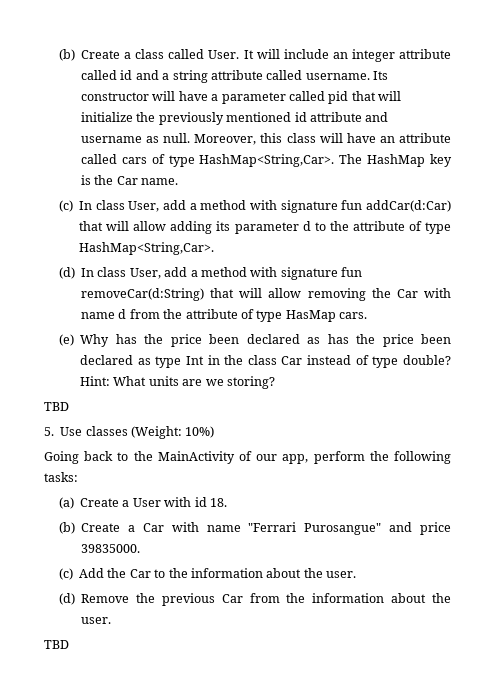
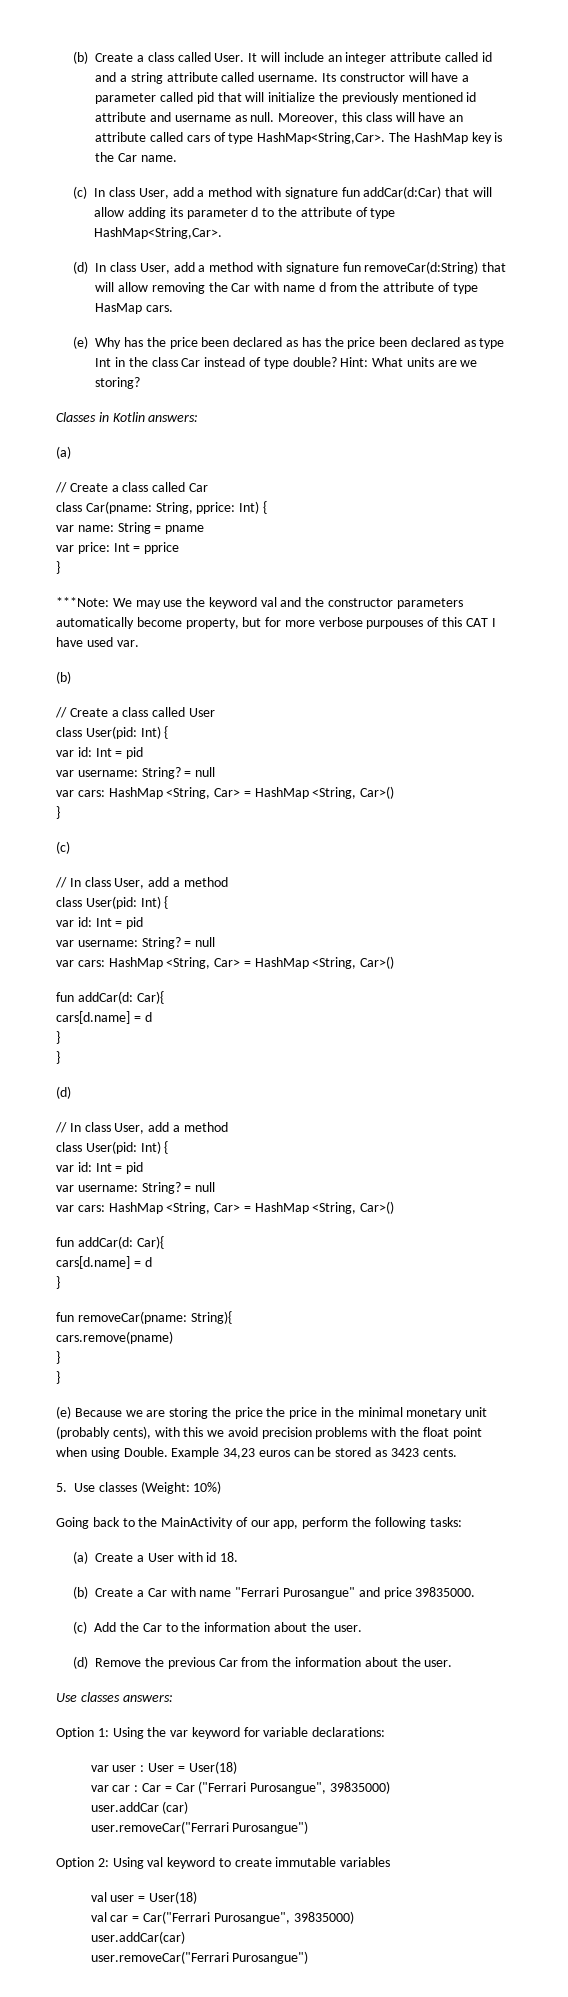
  Hint: What units are we storing?
- TBD
+ Classes in Kotlin answers:
+ (a)
+ // Create a class called Car
+ class Car(pname: String, pprice: Int) {
+ var name: String = pname
+ var price: Int = pprice
+ }
+ ***Note: We may use the keyword val and the constructor parameters automatically become property, but for more verbose purpouses of this CAT I have used var.
+ (b)
+ // Create a class called User
+ class User(pid: Int) {
+ var id: Int = pid
+ var username: String? = null
+ var cars: HashMap <String, Car> = HashMap <String, Car>()
+ }
+ (c)
+ // In class User, add a method
+ class User(pid: Int) {
+ var id: Int = pid
+ var username: String? = null
+ var cars: HashMap <String, Car> = HashMap <String, Car>()
+ fun addCar(d: Car){
+ cars[d.name] = d
+ }
+ }
+ (d)
+ // In class User, add a method
+ class User(pid: Int) {
+ var id: Int = pid
+ var username: String? = null
+ var cars: HashMap <String, Car> = HashMap <String, Car>()
+ fun addCar(d: Car){
+ cars[d.name] = d
+ }
+ fun removeCar(pname: String){
+ cars.remove(pname)
+ }
+ }
+ (e) Because we are storing the price the price in the minimal monetary unit (probably cents), with this we avoid precision problems with the float point when using Double. Example 34,23 euros can be stored as 3423 cents.
  (d) Remove the previous Car from the information about the user.
- TBD
+ Use classes answers:
+ Option 1: Using the var keyword for variable declarations:
+ var user : User = User(18)
+ var car : Car = Car ("Ferrari Purosangue", 39835000)
+ user.addCar (car)
+ user.removeCar("Ferrari Purosangue")
+ Option 2: Using val keyword to create immutable variables
+ val user = User(18)
+ val car = Car("Ferrari Purosangue", 39835000)
+ user.addCar(car)
+ user.removeCar("Ferrari Purosangue")

